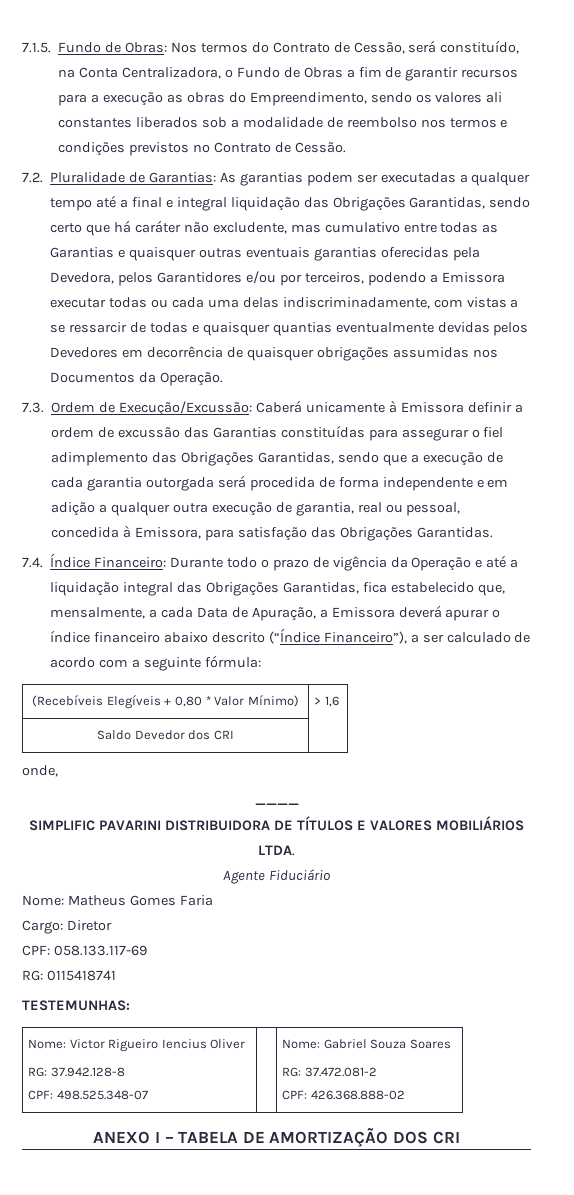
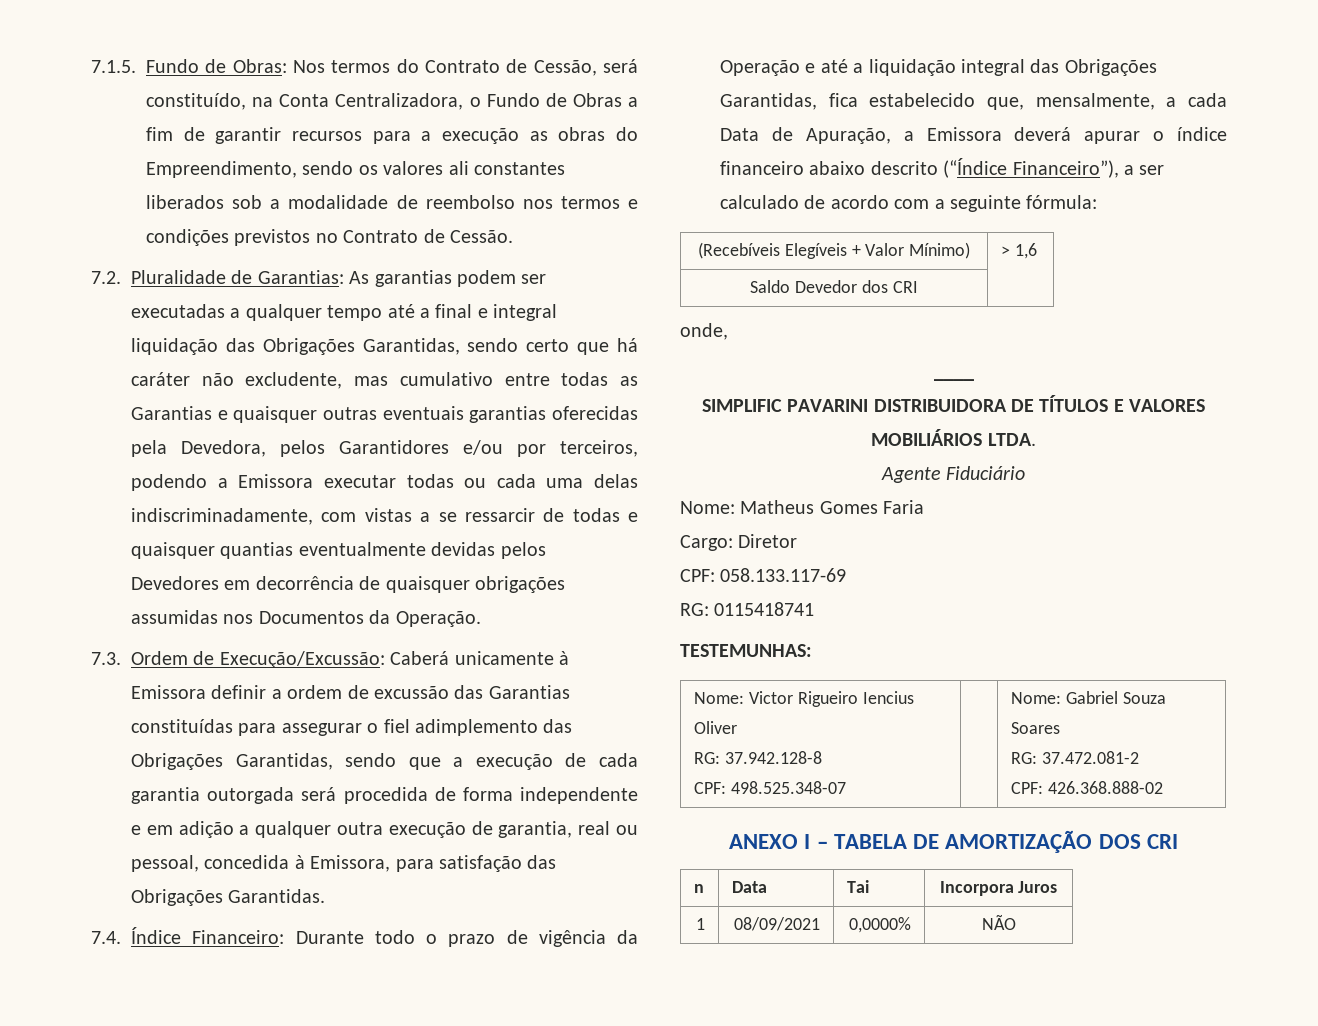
- (Recebíveis Elegíveis + 0,80 * Valor Mínimo) | > 1,6
+ (Recebíveis Elegíveis + Valor Mínimo) | > 1,6
+ n | Data | Tai | Incorpora Juros
+ 1 | 08/09/2021 | 0,0000% | NÃO

